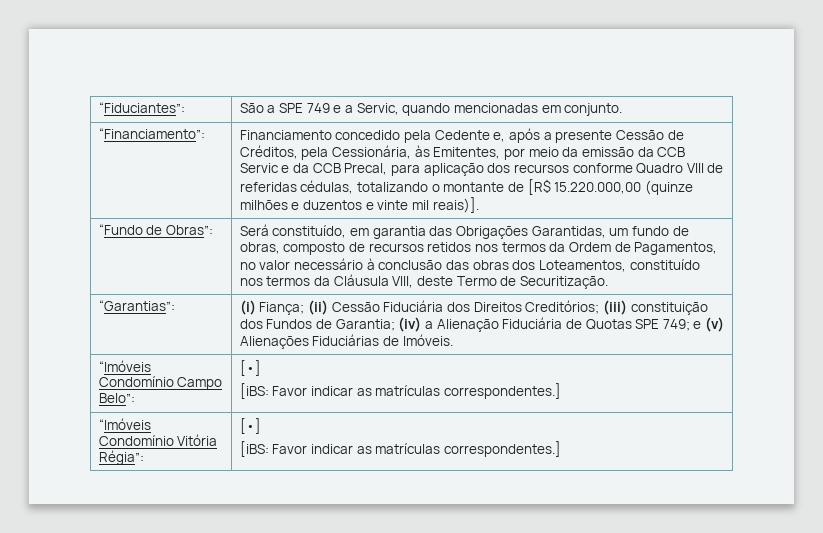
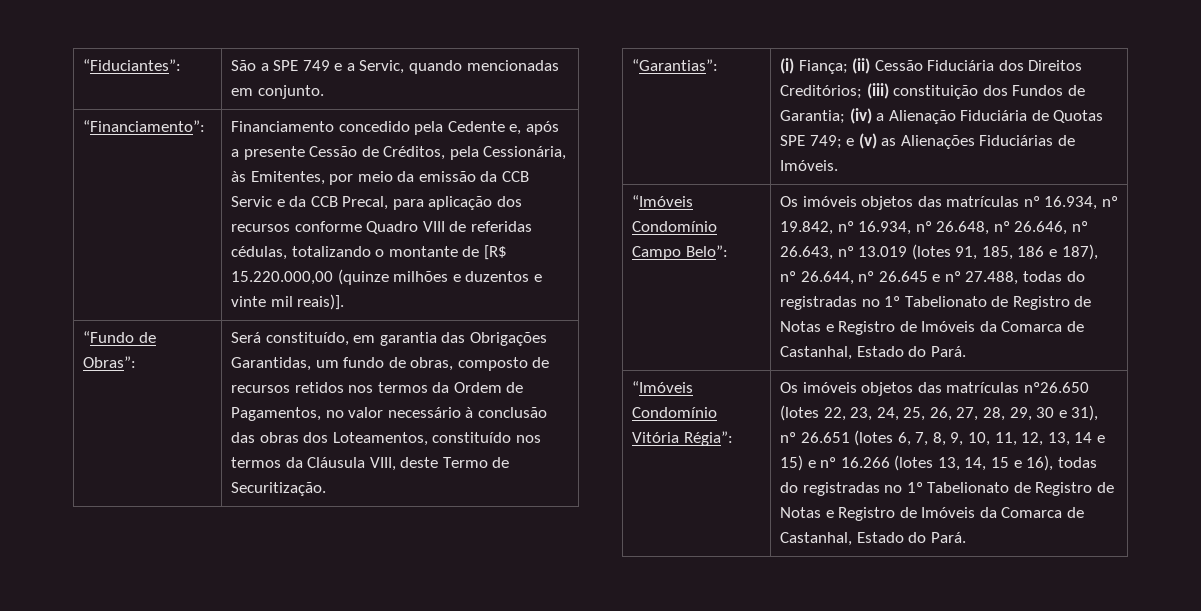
- “Garantias”: | (i) Fiança; (ii) Cessão Fiduciária dos Direitos Creditórios; (iii) constituição dos Fundos de Garantia; (iv) a Alienação Fiduciária de Quotas SPE 749; e (v) Alienações Fiduciárias de Imóveis.
+ “Garantias”: | (i) Fiança; (ii) Cessão Fiduciária dos Direitos Creditórios; (iii) constituição dos Fundos de Garantia; (iv) a Alienação Fiduciária de Quotas SPE 749; e (v) as Alienações Fiduciárias de Imóveis.
- “Imóveis Condomínio Campo Belo”: | [•]
- [iBS: Favor indicar as matrículas correspondentes.]
- “Imóveis Condomínio Vitória Régia”: | [•]
- [iBS: Favor indicar as matrículas correspondentes.]
+ “Imóveis Condomínio Campo Belo”: | Os imóveis objetos das matrículas nº 16.934, nº 19.842, nº 16.934, nº 26.648, nº 26.646, nº 26.643, nº 13.019 (lotes 91, 185, 186 e 187), nº 26.644, nº 26.645 e nº 27.488, todas do registradas no 1º Tabelionato de Registro de Notas e Registro de Imóveis da Comarca de Castanhal, Estado do Pará.
+ “Imóveis Condomínio Vitória Régia”: | Os imóveis objetos das matrículas nº26.650 (lotes 22, 23, 24, 25, 26, 27, 28, 29, 30 e 31), nº 26.651 (lotes 6, 7, 8, 9, 10, 11, 12, 13, 14 e 15) e nº 16.266 (lotes 13, 14, 15 e 16), todas do registradas no 1º Tabelionato de Registro de Notas e Registro de Imóveis da Comarca de Castanhal, Estado do Pará.

